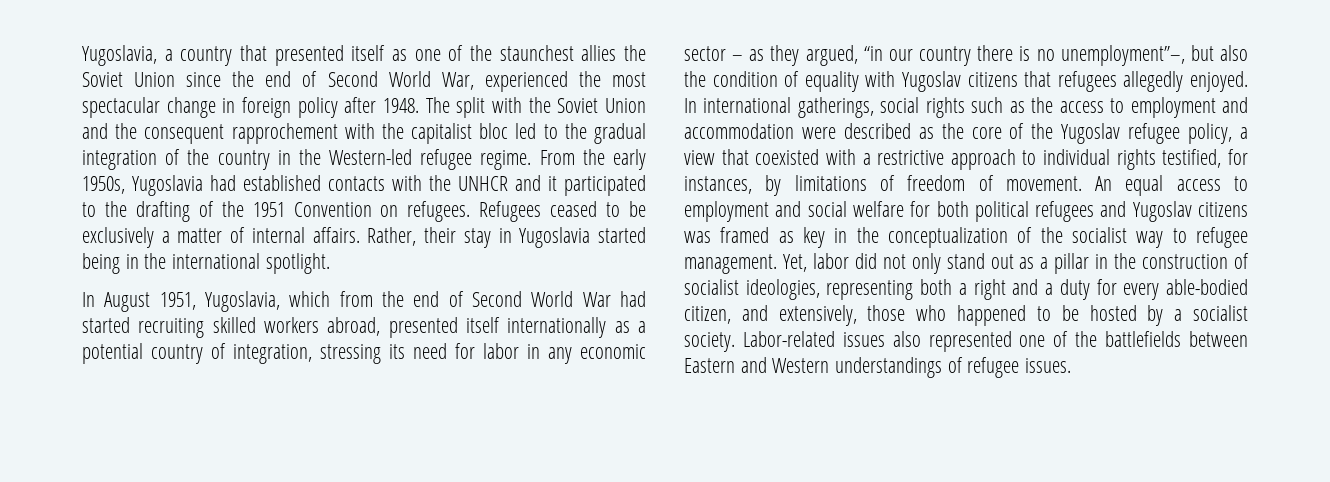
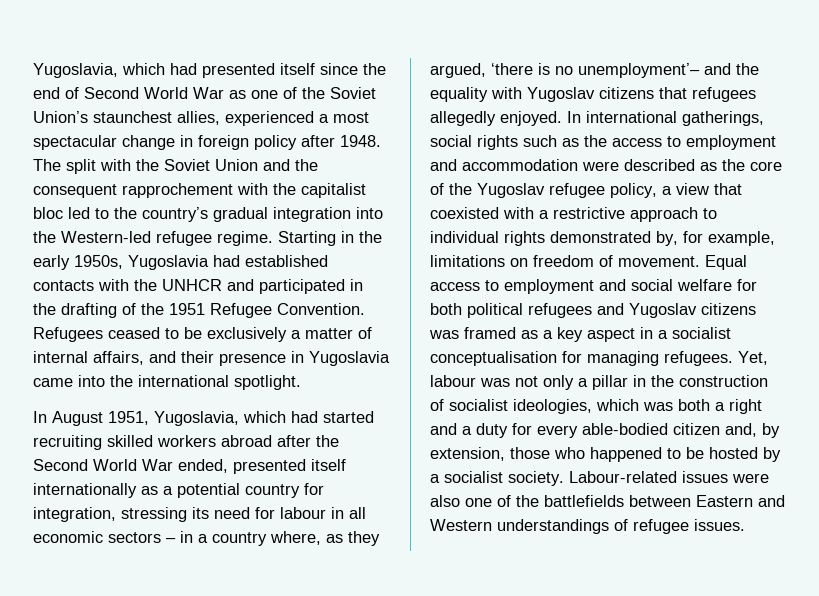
- Yugoslavia, a country that presented itself as one of the staunchest allies the Soviet Union since the end of Second World War, experienced the most spectacular change in foreign policy after 1948.
+ Yugoslavia, which had presented itself since the end of Second World War as one of the Soviet Union’s staunchest allies, experienced a most spectacular change in foreign policy after 1948.
- The split with the Soviet Union and the consequent rapprochement with the capitalist bloc led to the gradual integration of the country in the Western-led refugee regime.
+ The split with the Soviet Union and the consequent rapprochement with the capitalist bloc led to the country’s gradual integration into the Western-led refugee regime.
- From the early 1950s, Yugoslavia had established contacts with the UNHCR and it participated to the drafting of the 1951 Convention on refugees.
+ Starting in the early 1950s, Yugoslavia had established contacts with the UNHCR and participated in the drafting of the 1951 Refugee Convention.
- Refugees ceased to be exclusively a matter of internal affairs. Rather, their stay in Yugoslavia started being in the international spotlight.
+ Refugees ceased to be exclusively a matter of internal affairs, and their presence in Yugoslavia came into the international spotlight.
- In August 1951, Yugoslavia, which from the end of Second World War had started recruiting skilled workers abroad, presented itself internationally as a potential country of integration, stressing its need for labor in any economic sector – as they argued, “in our country there is no unemployment”–, but also the condition of equality with Yugoslav citizens that refugees allegedly enjoyed.
+ In August 1951, Yugoslavia, which had started recruiting skilled workers abroad after the Second World War ended, presented itself internationally as a potential country for integration, stressing its need for labour in all economic sectors – in a country where, as they argued, ‘there is no unemployment’– and the equality with Yugoslav citizens that refugees allegedly enjoyed.
- In international gatherings, social rights such as the access to employment and accommodation were described as the core of the Yugoslav refugee policy, a view that coexisted with a restrictive approach to individual rights testified, for instances, by limitations of freedom of movement.
+ In international gatherings, social rights such as the access to employment and accommodation were described as the core of the Yugoslav refugee policy, a view that coexisted with a restrictive approach to individual rights demonstrated by, for example, limitations on freedom of movement.
- An equal access to employment and social welfare for both political refugees and Yugoslav citizens was framed as key in the conceptualization of the socialist way to refugee management. Yet, labor did not only stand out as a pillar in the construction of socialist ideologies, representing both a right and a duty for every able-bodied citizen, and extensively, those who happened to be hosted by a socialist society.
+ Equal access to employment and social welfare for both political refugees and Yugoslav citizens was framed as a key aspect in a socialist conceptualisation for managing refugees. Yet, labour was not only a pillar in the construction of socialist ideologies, which was both a right and a duty for every able-bodied citizen and, by extension, those who happened to be hosted by a socialist society.
- Labor-related issues also represented one of the battlefields between Eastern and Western understandings of refugee issues.
+ Labour-related issues were also one of the battlefields between Eastern and Western understandings of refugee issues.

